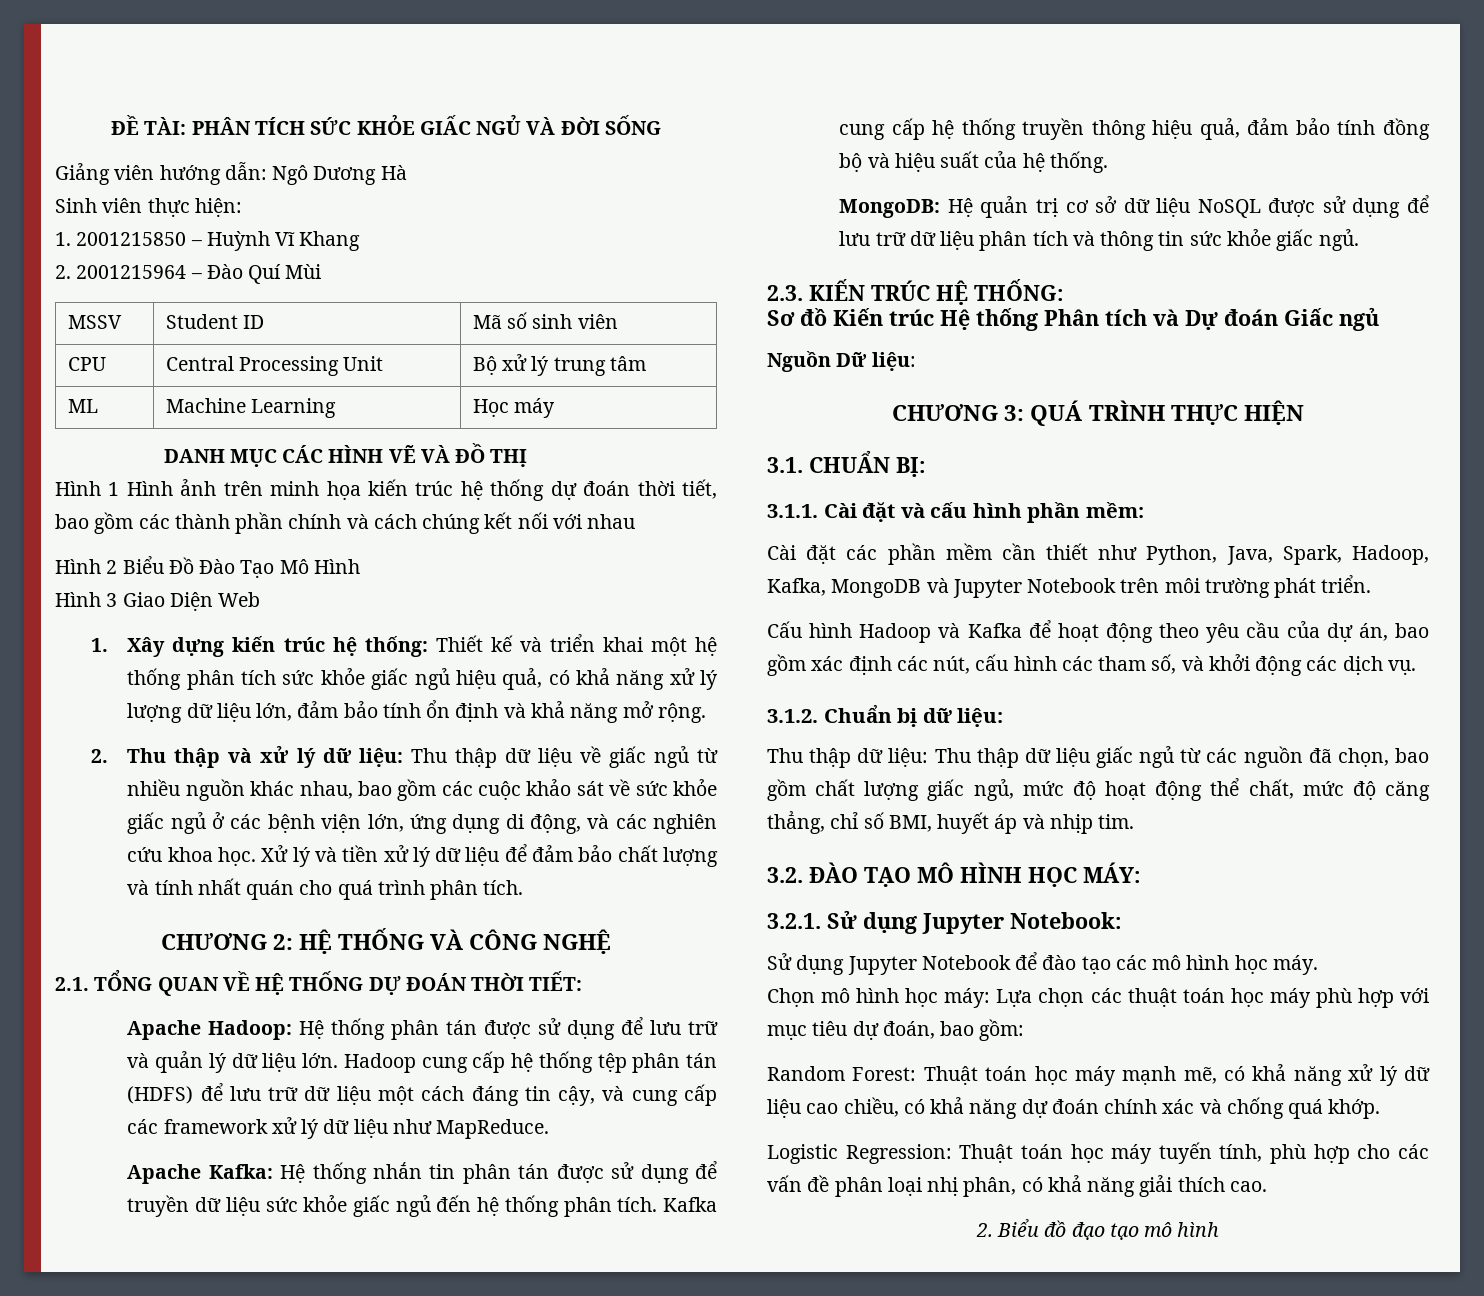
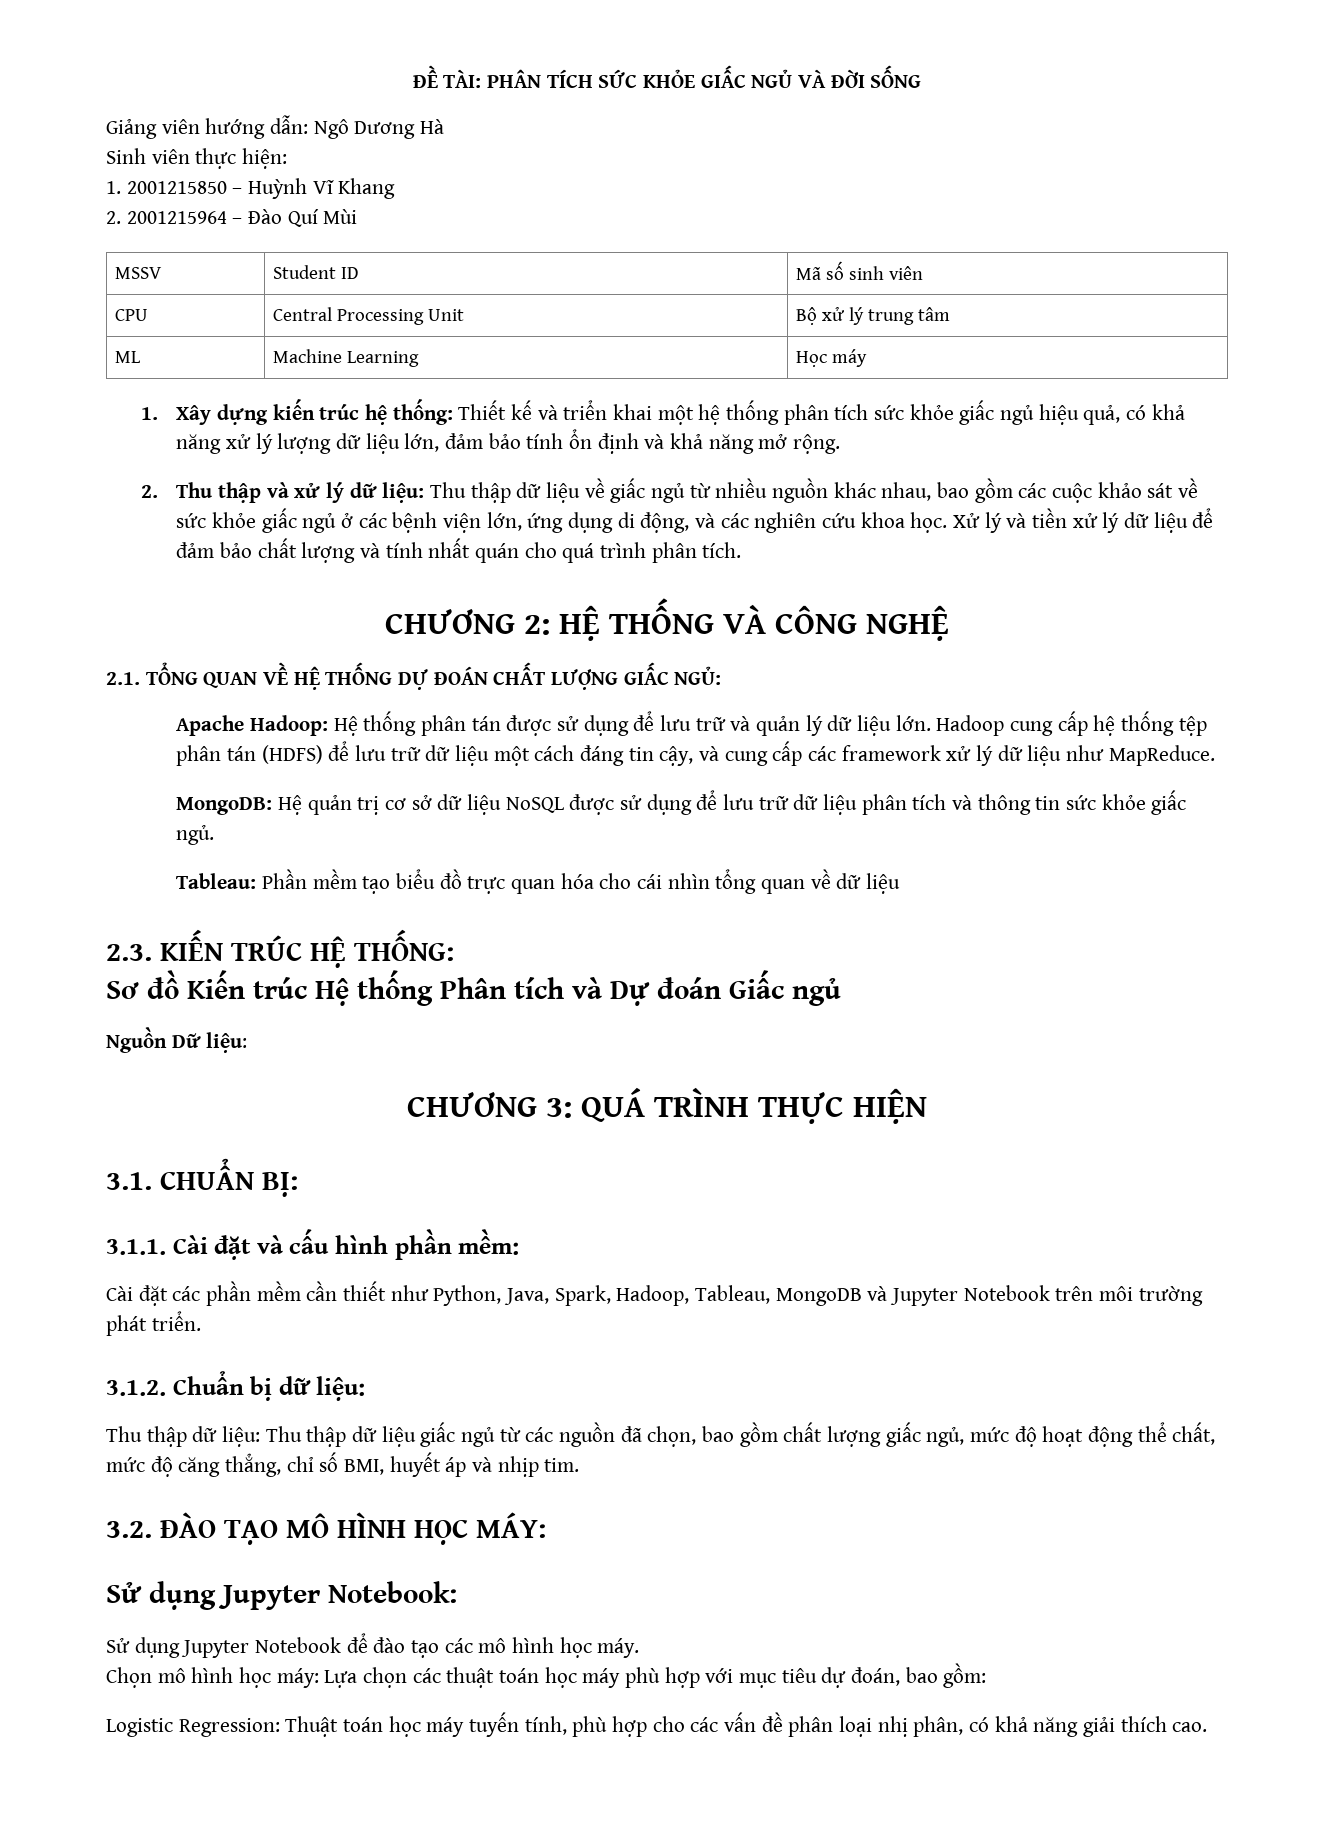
- DANH MỤC CÁC HÌNH VẼ VÀ ĐỒ THỊ
- Hình 1 Hình ảnh trên minh họa kiến trúc hệ thống dự đoán thời tiết, bao gồm các thành phần chính và cách chúng kết nối với nhau
- Hình 2 Biểu Đồ Đào Tạo Mô Hình
- Hình 3 Giao Diện Web
- 2.1. TỔNG QUAN VỀ HỆ THỐNG DỰ ĐOÁN THỜI TIẾT:
+ 2.1. TỔNG QUAN VỀ HỆ THỐNG DỰ ĐOÁN CHẤT LƯỢNG GIẤC NGỦ:
- Apache Kafka: Hệ thống nhắn tin phân tán được sử dụng để truyền dữ liệu sức khỏe giấc ngủ đến hệ thống phân tích. Kafka cung cấp hệ thống truyền thông hiệu quả, đảm bảo tính đồng bộ và hiệu suất của hệ thống.
+ Tableau: Phần mềm tạo biểu đồ trực quan hóa cho cái nhìn tổng quan về dữ liệu
- Cài đặt các phần mềm cần thiết như Python, Java, Spark, Hadoop, Kafka, MongoDB và Jupyter Notebook trên môi trường phát triển.
+ Cài đặt các phần mềm cần thiết như Python, Java, Spark, Hadoop, Tableau, MongoDB và Jupyter Notebook trên môi trường phát triển.
- Cấu hình Hadoop và Kafka để hoạt động theo yêu cầu của dự án, bao gồm xác định các nút, cấu hình các tham số, và khởi động các dịch vụ.
- 3.2.1. Sử dụng Jupyter Notebook:
+ Sử dụng Jupyter Notebook:
- Random Forest: Thuật toán học máy mạnh mẽ, có khả năng xử lý dữ liệu cao chiều, có khả năng dự đoán chính xác và chống quá khớp.
- 2. Biểu đồ đạo tạo mô hình

